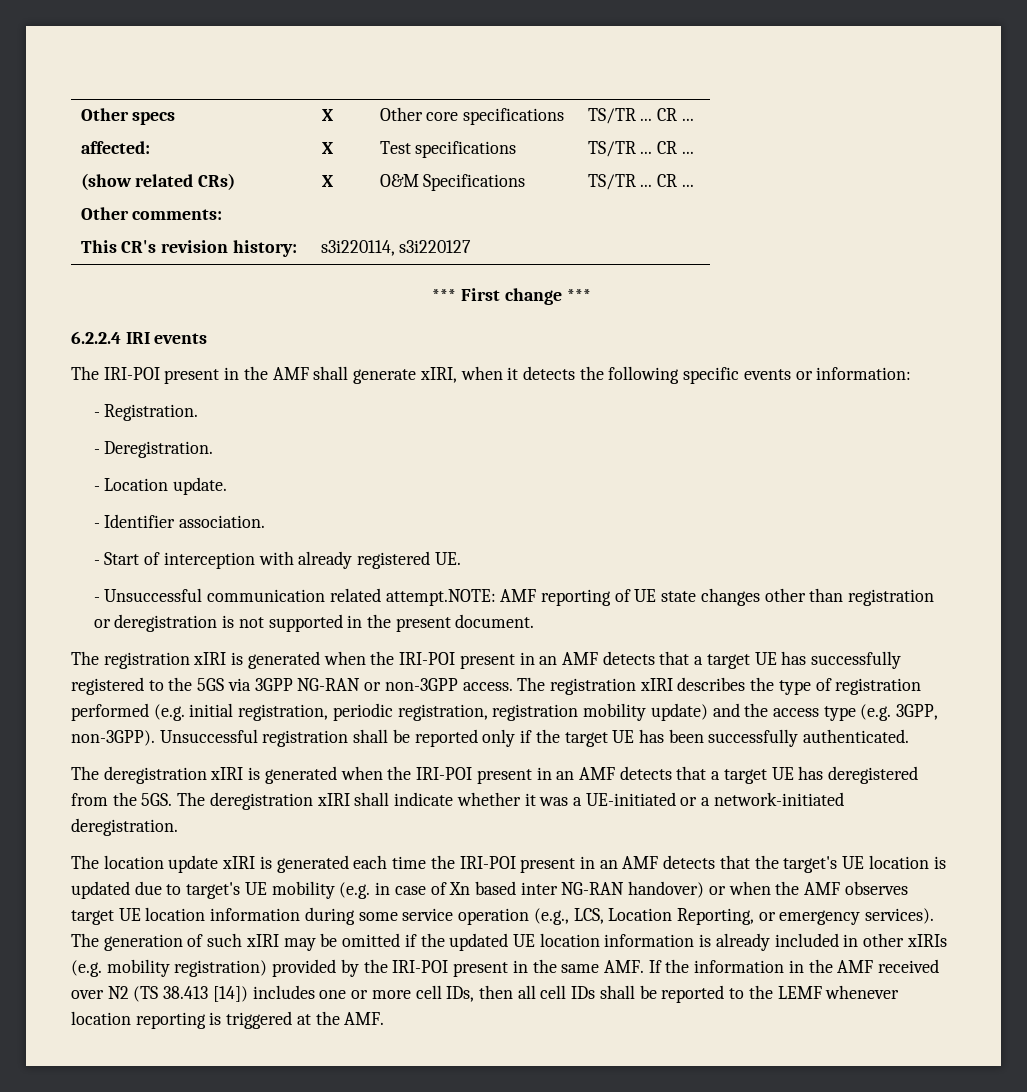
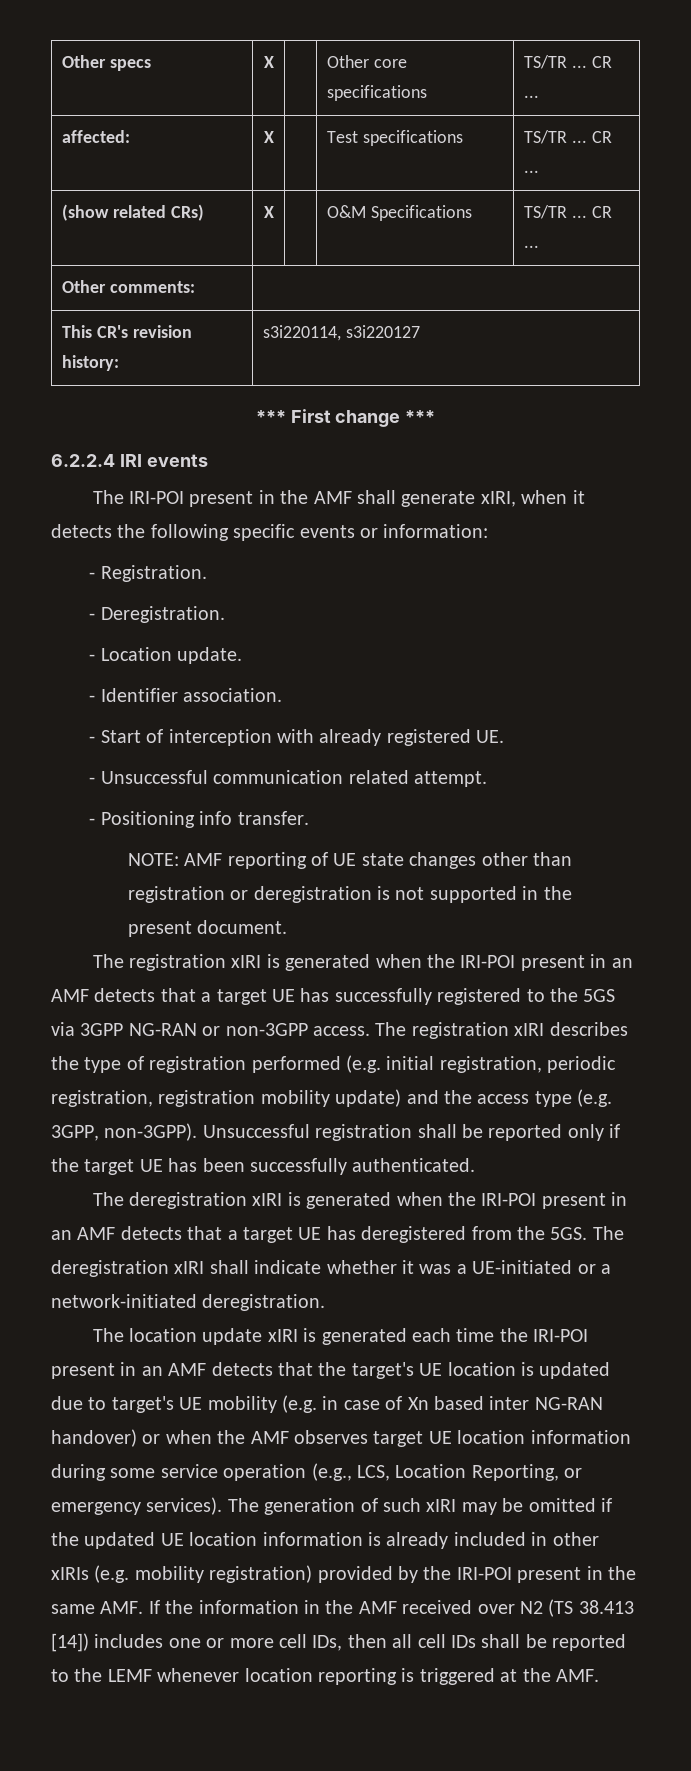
- - Unsuccessful communication related attempt.NOTE: AMF reporting of UE state changes other than registration or deregistration is not supported in the present document.
+ - Unsuccessful communication related attempt.
+ - Positioning info transfer.
+ NOTE: AMF reporting of UE state changes other than registration or deregistration is not supported in the present document.

